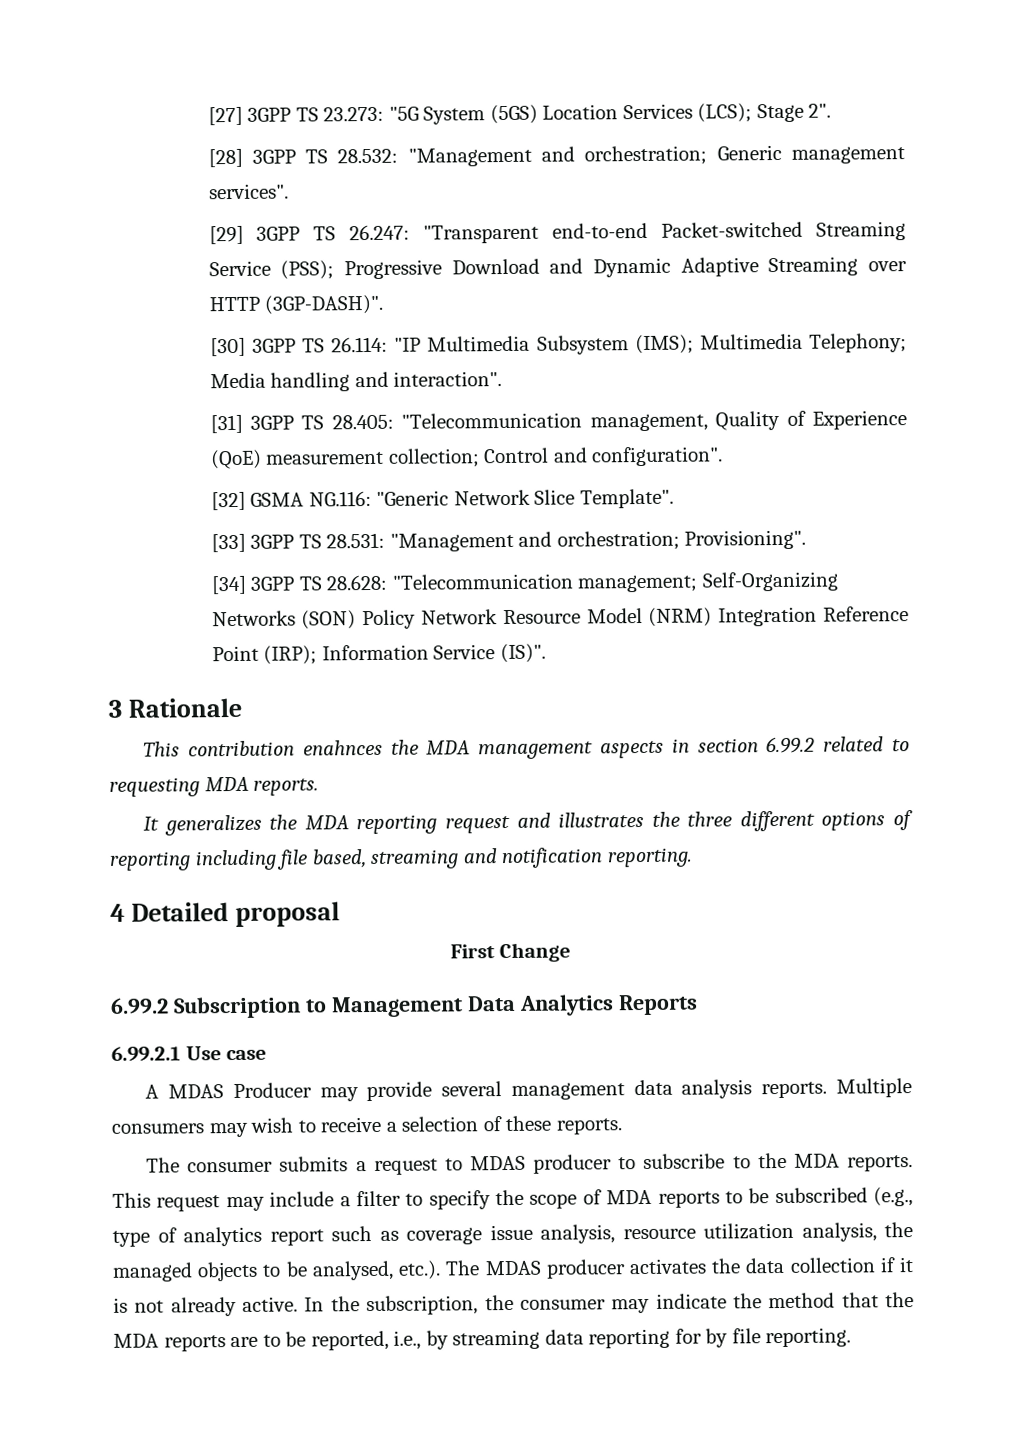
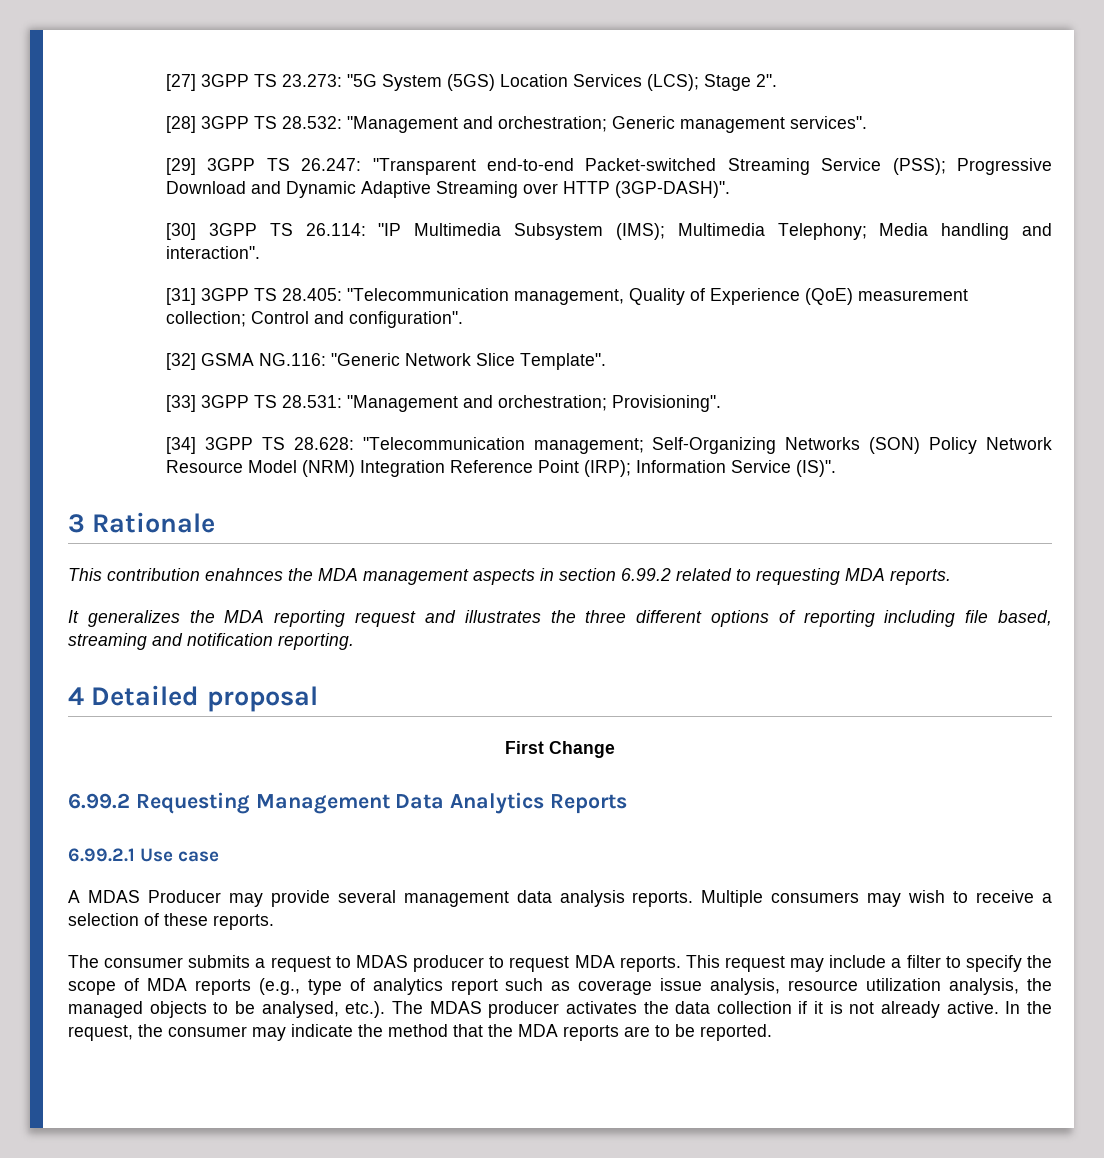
- 6.99.2 Subscription to Management Data Analytics Reports
+ 6.99.2 Requesting Management Data Analytics Reports
- The consumer submits a request to MDAS producer to subscribe to the MDA reports.
+ The consumer submits a request to MDAS producer to request MDA reports.
- This request may include a filter to specify the scope of MDA reports to be subscribed (e.g., type of analytics report such as coverage issue analysis, resource utilization analysis, the managed objects to be analysed, etc.). The MDAS producer activates the data collection if it is not already active.
+ This request may include a filter to specify the scope of MDA reports (e.g., type of analytics report such as coverage issue analysis, resource utilization analysis, the managed objects to be analysed, etc.). The MDAS producer activates the data collection if it is not already active.
- In the subscription, the consumer may indicate the method that the MDA reports are to be reported, i.e., by streaming data reporting for by file reporting.
+ In the request, the consumer may indicate the method that the MDA reports are to be reported.

